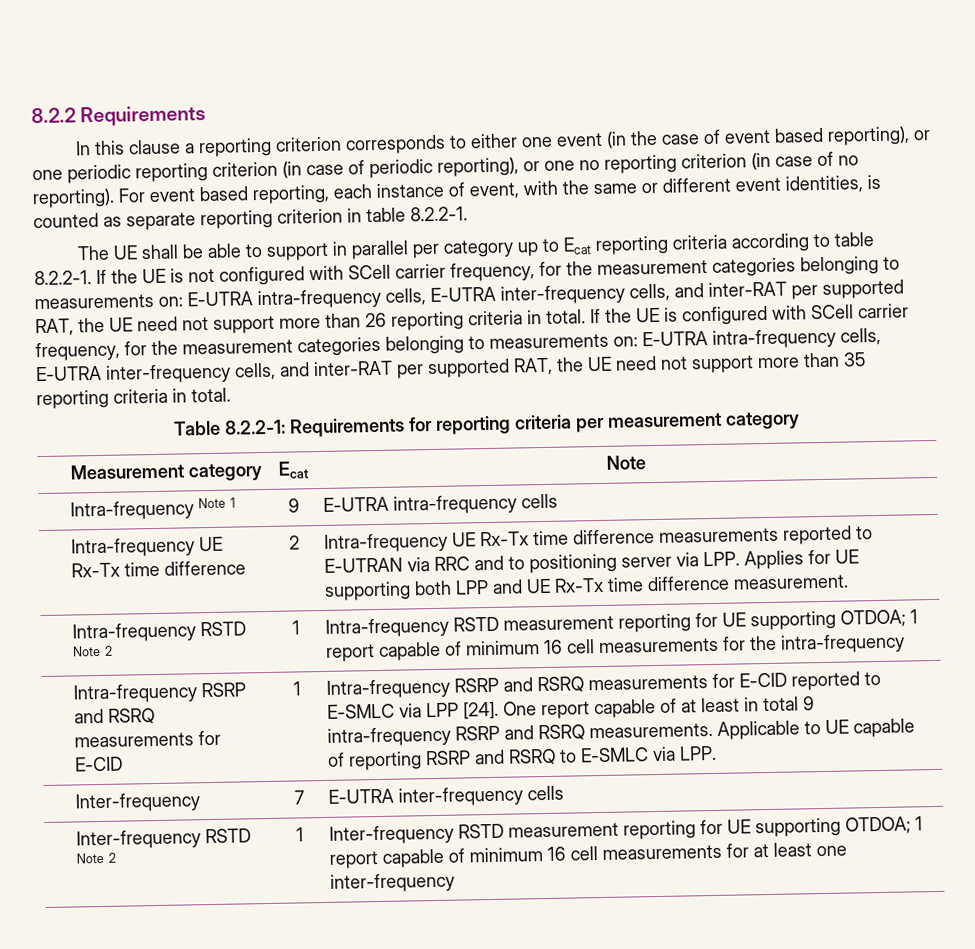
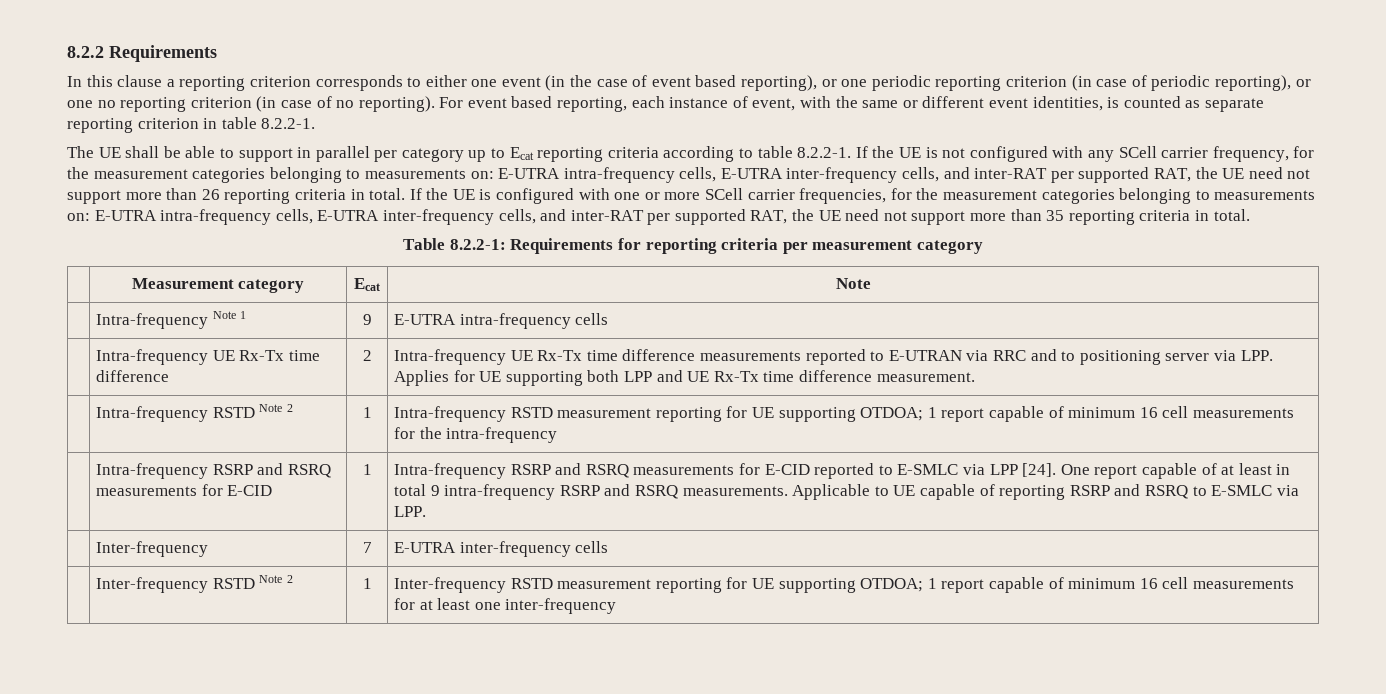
- The UE shall be able to support in parallel per category up to Ecat reporting criteria according to table 8.2.2-1. If the UE is not configured with SCell carrier frequency, for the measurement categories belonging to measurements on:
+ The UE shall be able to support in parallel per category up to Ecat reporting criteria according to table 8.2.2-1. If the UE is not configured with any SCell carrier frequency, for the measurement categories belonging to measurements on:
- If the UE is configured with SCell carrier frequency, for the measurement categories belonging to measurements on: E-UTRA intra-frequency cells, E-UTRA inter-frequency cells, and inter-RAT per supported RAT, the UE need not support more than 35 reporting criteria in total.
+ If the UE is configured with one or more SCell carrier frequencies, for the measurement categories belonging to measurements on: E-UTRA intra-frequency cells, E-UTRA inter-frequency cells, and inter-RAT per supported RAT, the UE need not support more than 35 reporting criteria in total.

